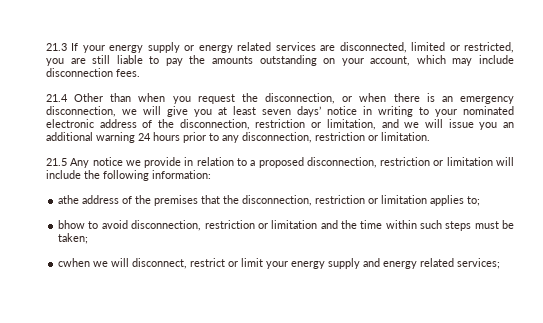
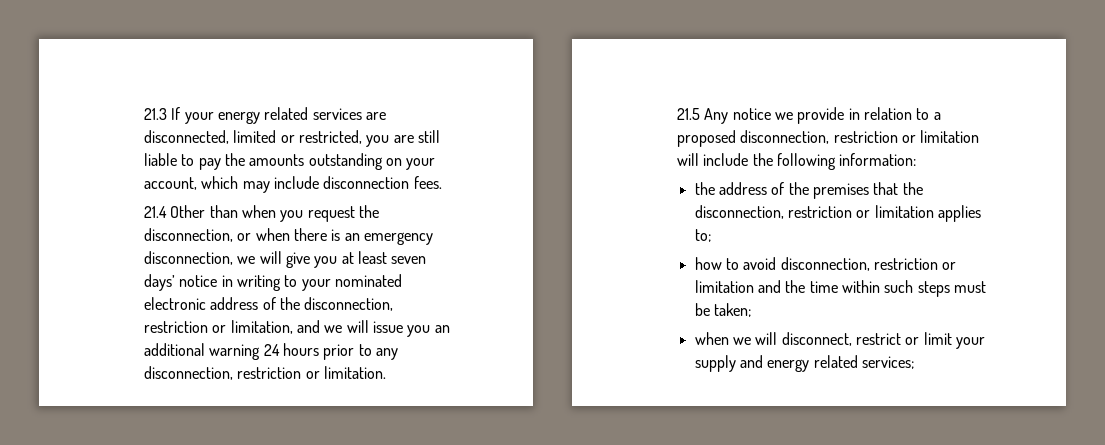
- 21.3 If your energy supply or energy related services are disconnected, limited or restricted, you are still liable to pay the amounts outstanding on your account, which may include disconnection fees.
+ 21.3 If your energy related services are disconnected, limited or restricted, you are still liable to pay the amounts outstanding on your account, which may include disconnection fees.
- athe address of the premises that the disconnection, restriction or limitation applies to;
+ the address of the premises that the disconnection, restriction or limitation applies to;
- bhow to avoid disconnection, restriction or limitation and the time within such steps must be taken;
+ how to avoid disconnection, restriction or limitation and the time within such steps must be taken;
- cwhen we will disconnect, restrict or limit your energy supply and energy related services;
+ when we will disconnect, restrict or limit your supply and energy related services;

